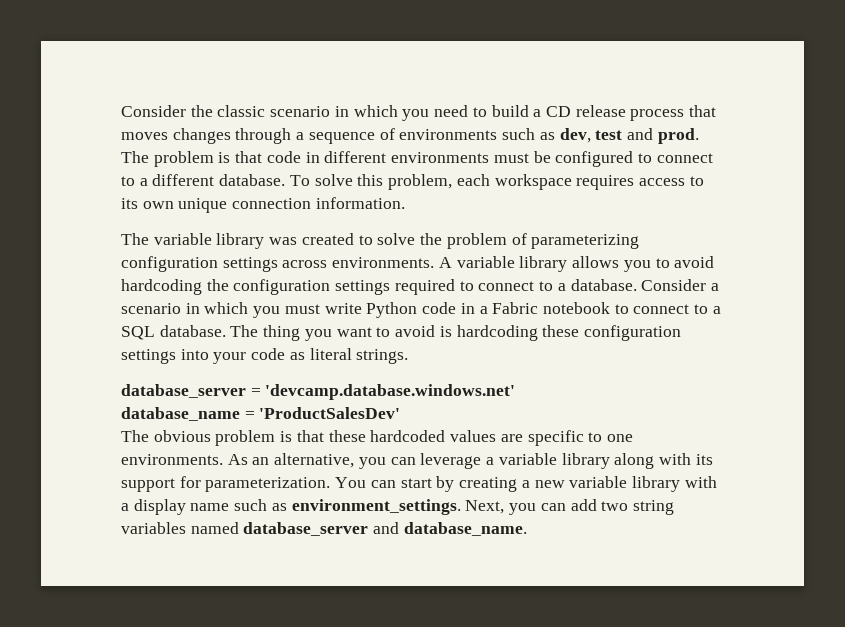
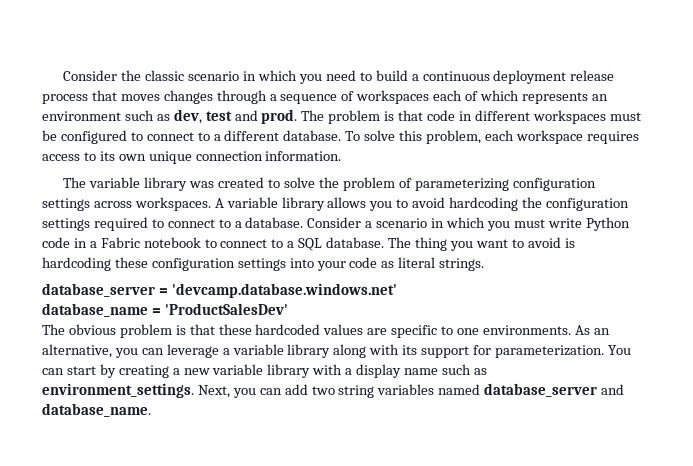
- Consider the classic scenario in which you need to build a CD release process that moves changes through a sequence of environments such as dev, test and prod.
+ Consider the classic scenario in which you need to build a continuous deployment release process that moves changes through a sequence of workspaces each of which represents an environment such as dev, test and prod.
- The problem is that code in different environments must be configured to connect to a different database.
+ The problem is that code in different workspaces must be configured to connect to a different database.
- The variable library was created to solve the problem of parameterizing configuration settings across environments.
+ The variable library was created to solve the problem of parameterizing configuration settings across workspaces.

